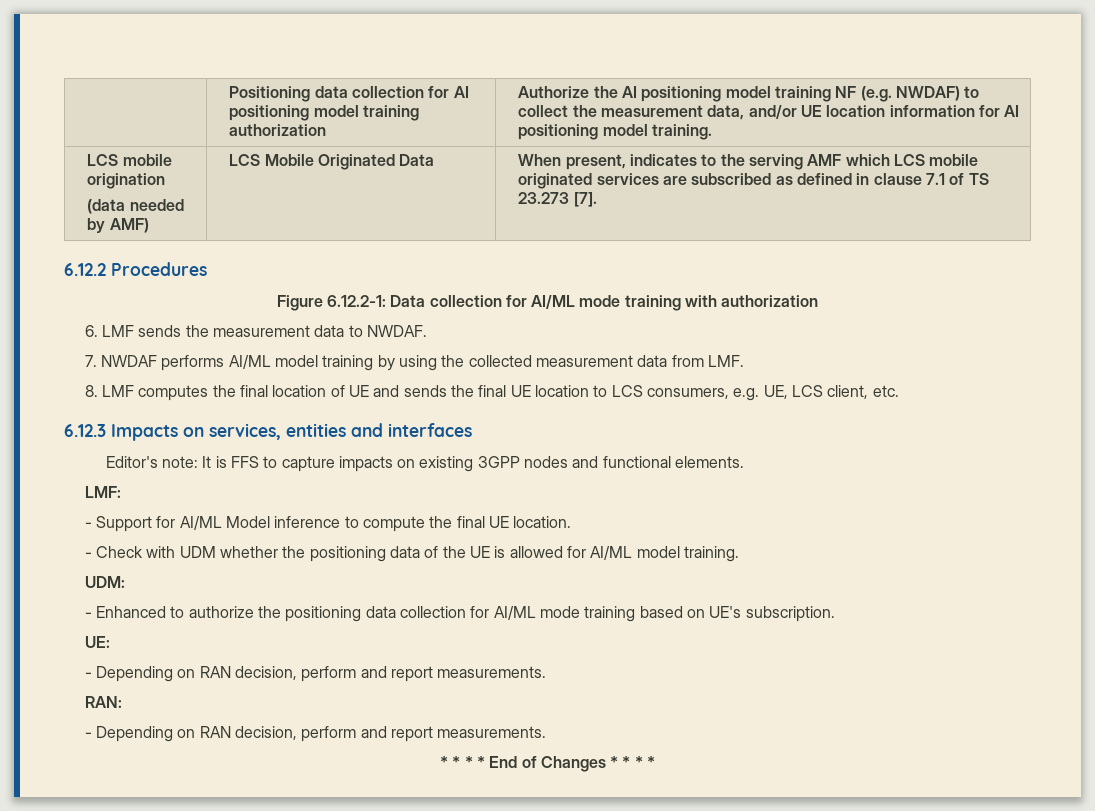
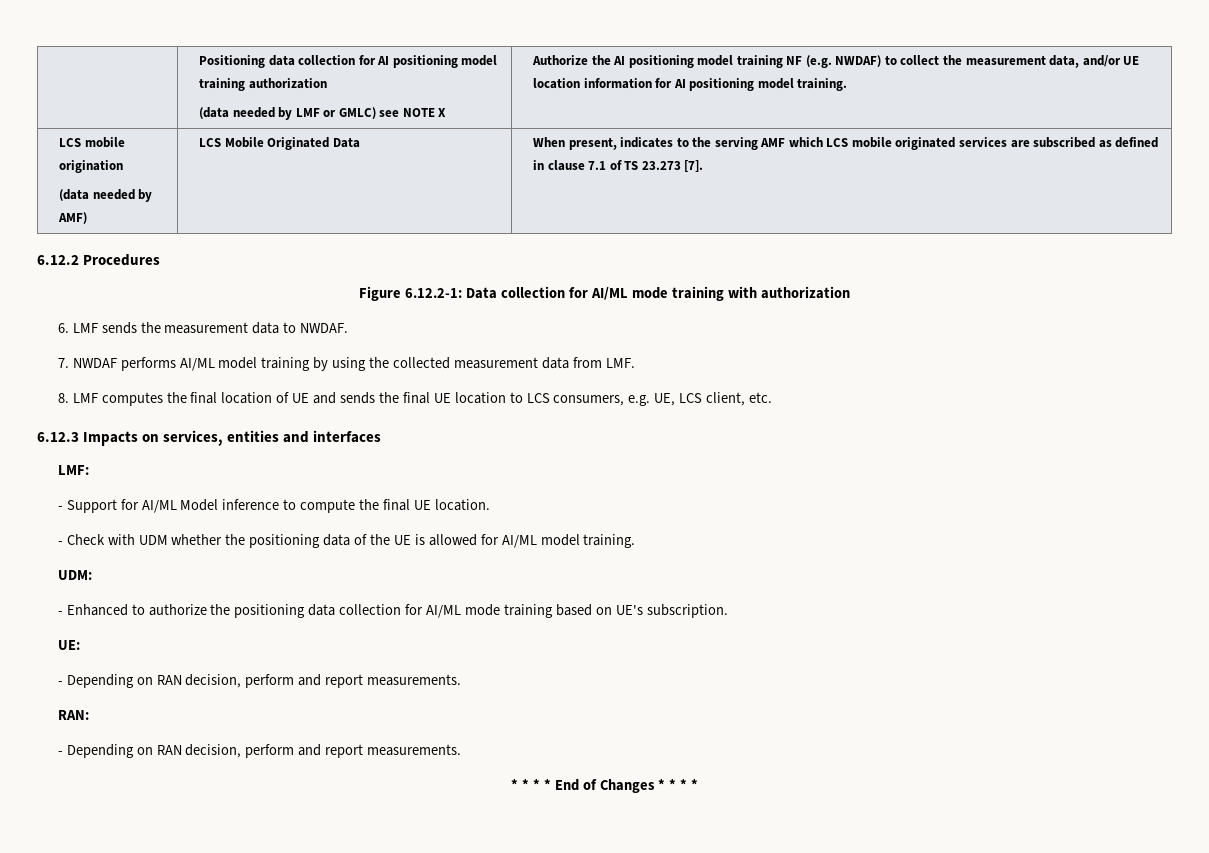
+ (data needed by LMF or GMLC) see NOTE X
- Editor's note: It is FFS to capture impacts on existing 3GPP nodes and functional elements.

